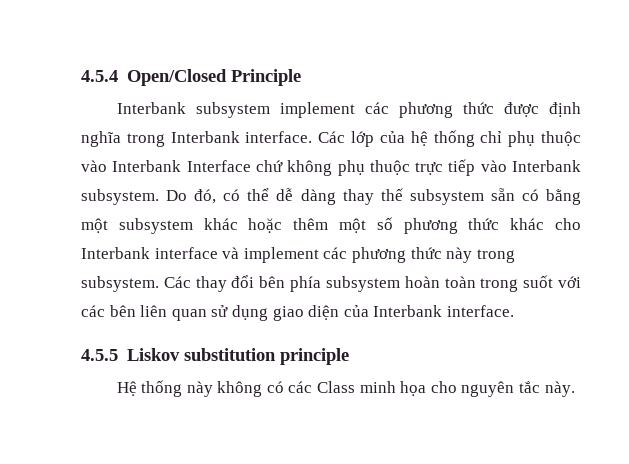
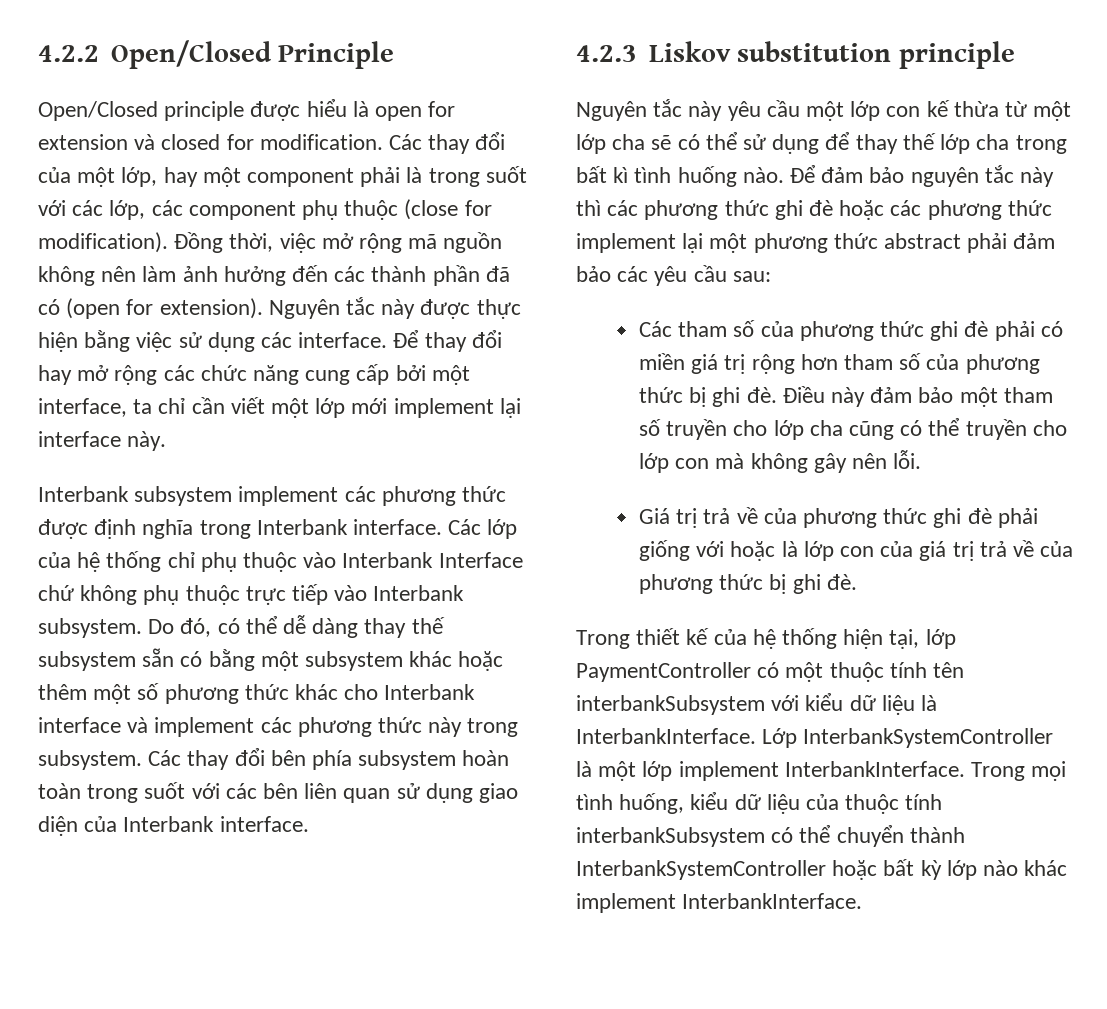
- 4.5.4 Open/Closed Principle
+ 4.2.2 Open/Closed Principle
+ Open/Closed principle được hiểu là open for extension và closed for modification. Các thay đổi của một lớp, hay một component phải là trong suốt với các lớp, các component phụ thuộc (close for modification). Đồng thời, việc mở rộng mã nguồn không nên làm ảnh hưởng đến các thành phần đã có (open for extension). Nguyên tắc này được thực hiện bằng việc sử dụng các interface. Để thay đổi hay mở rộng các chức năng cung cấp bởi một interface, ta chỉ cần viết một lớp mới implement lại interface này.
- 4.5.5 Liskov substitution principle
+ 4.2.3 Liskov substitution principle
- Hệ thống này không có các Class minh họa cho nguyên tắc này.
+ Nguyên tắc này yêu cầu một lớp con kế thừa từ một lớp cha sẽ có thể sử dụng để thay thế lớp cha trong bất kì tình huống nào. Để đảm bảo nguyên tắc này thì các phương thức ghi đè hoặc các phương thức implement lại một phương thức abstract phải đảm bảo các yêu cầu sau:
+ Các tham số của phương thức ghi đè phải có miền giá trị rộng hơn tham số của phương thức bị ghi đè. Điều này đảm bảo một tham số truyền cho lớp cha cũng có thể truyền cho lớp con mà không gây nên lỗi.
+ Giá trị trả về của phương thức ghi đè phải giống với hoặc là lớp con của giá trị trả về của phương thức bị ghi đè.
+ Trong thiết kế của hệ thống hiện tại, lớp PaymentController có một thuộc tính tên interbankSubsystem với kiểu dữ liệu là InterbankInterface. Lớp InterbankSystemController là một lớp implement InterbankInterface. Trong mọi tình huống, kiểu dữ liệu của thuộc tính interbankSubsystem có thể chuyển thành InterbankSystemController hoặc bất kỳ lớp nào khác implement InterbankInterface.

